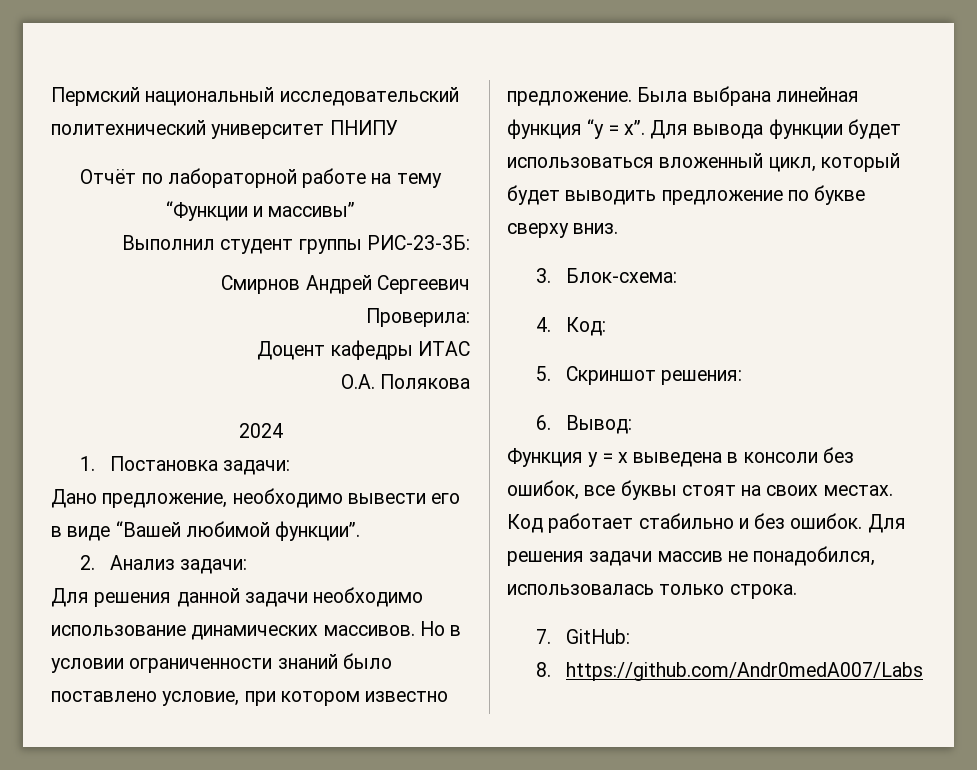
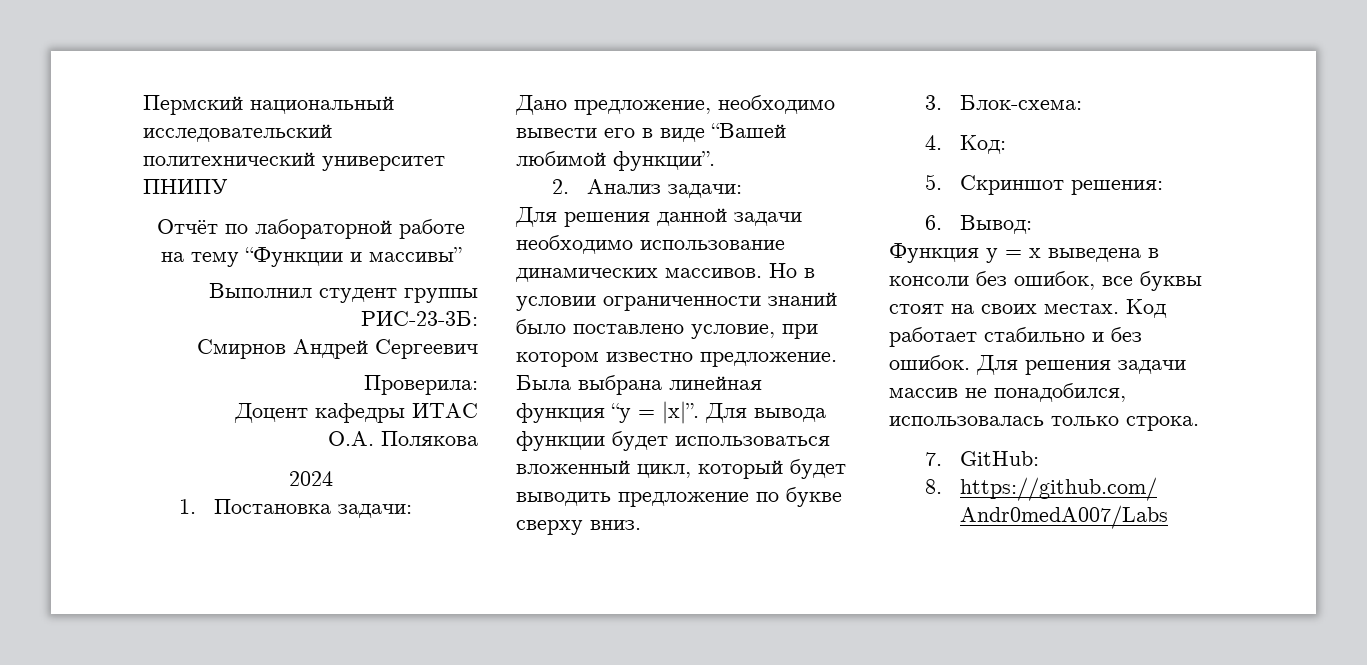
- Была выбрана линейная функция “y = x”.
+ Была выбрана линейная функция “y = |x|”.

